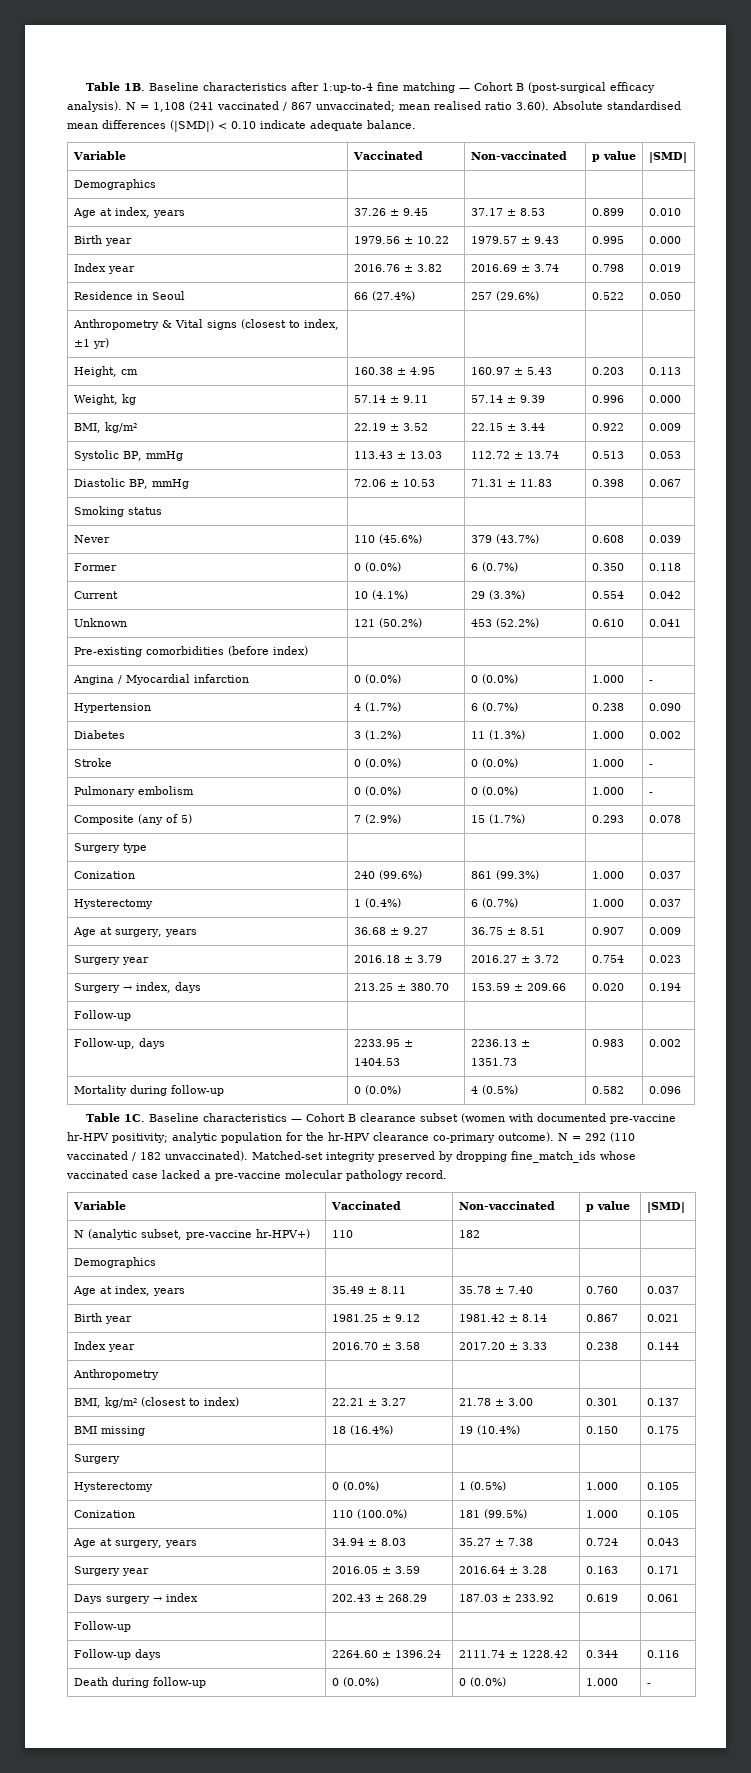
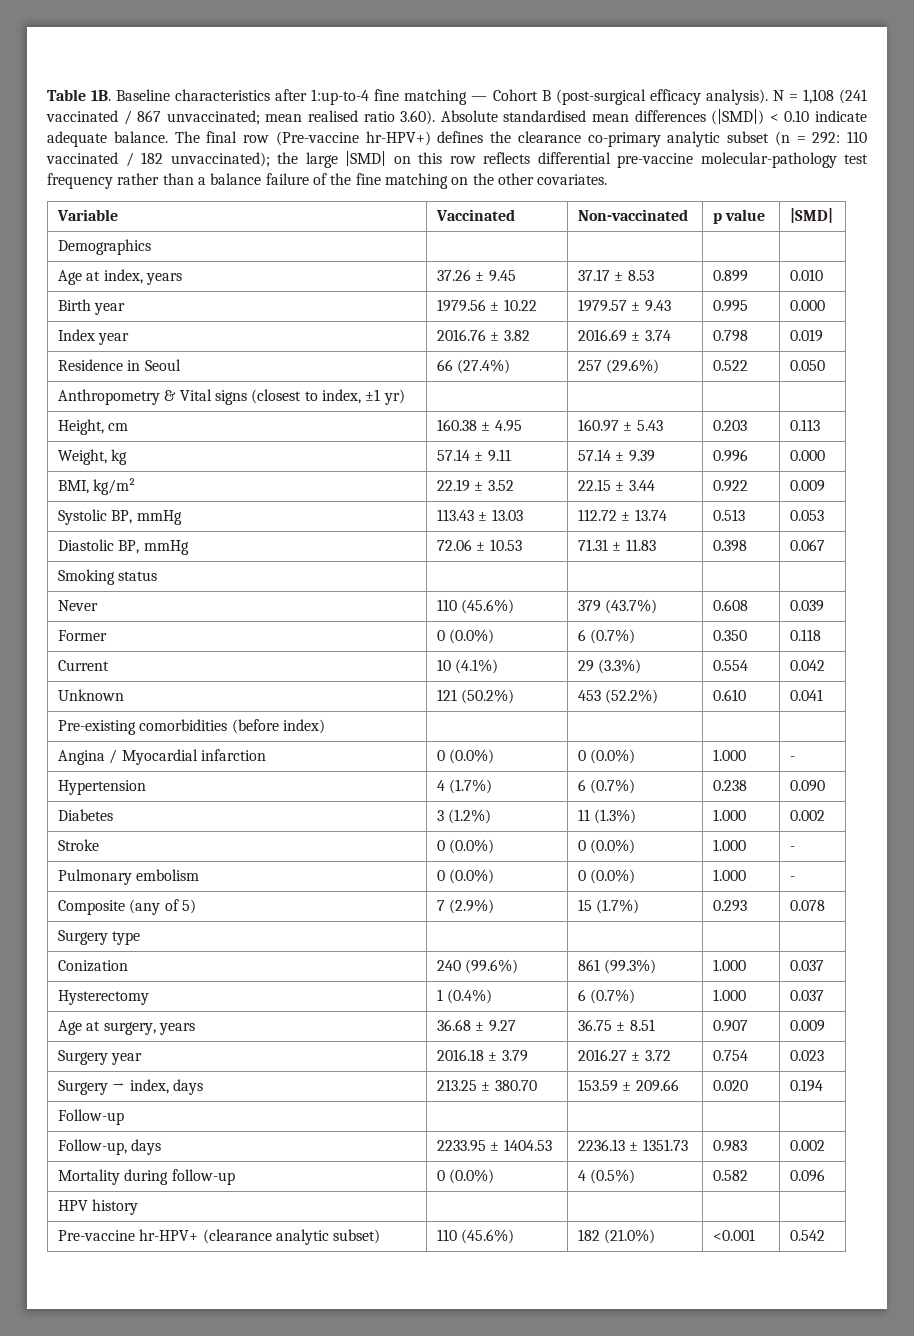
+ The final row (Pre-vaccine hr-HPV+) defines the clearance co-primary analytic subset (n = 292: 110 vaccinated / 182 unvaccinated); the large |SMD| on this row reflects differential pre-vaccine molecular-pathology test frequency rather than a balance failure of the fine matching on the other covariates.
- Table 1C. Baseline characteristics — Cohort B clearance subset (women with documented pre-vaccine hr-HPV positivity; analytic population for the hr-HPV clearance co-primary outcome). N = 292 (110 vaccinated / 182 unvaccinated). Matched-set integrity preserved by dropping fine_match_ids whose vaccinated case lacked a pre-vaccine molecular pathology record.
- Variable | Vaccinated | Non-vaccinated | p value | |SMD|
- N (analytic subset, pre-vaccine hr-HPV+) | 110 | 182 | |
- Demographics | | | |
- Age at index, years | 35.49 ± 8.11 | 35.78 ± 7.40 | 0.760 | 0.037
- Birth year | 1981.25 ± 9.12 | 1981.42 ± 8.14 | 0.867 | 0.021
- Index year | 2016.70 ± 3.58 | 2017.20 ± 3.33 | 0.238 | 0.144
- Anthropometry | | | |
- BMI, kg/m² (closest to index) | 22.21 ± 3.27 | 21.78 ± 3.00 | 0.301 | 0.137
- BMI missing | 18 (16.4%) | 19 (10.4%) | 0.150 | 0.175
- Surgery | | | |
- Hysterectomy | 0 (0.0%) | 1 (0.5%) | 1.000 | 0.105
- Conization | 110 (100.0%) | 181 (99.5%) | 1.000 | 0.105
- Age at surgery, years | 34.94 ± 8.03 | 35.27 ± 7.38 | 0.724 | 0.043
- Surgery year | 2016.05 ± 3.59 | 2016.64 ± 3.28 | 0.163 | 0.171
- Days surgery → index | 202.43 ± 268.29 | 187.03 ± 233.92 | 0.619 | 0.061
- Follow-up | | | |
- Follow-up days | 2264.60 ± 1396.24 | 2111.74 ± 1228.42 | 0.344 | 0.116
- Death during follow-up | 0 (0.0%) | 0 (0.0%) | 1.000 | -
+ HPV history | | | |
+ Pre-vaccine hr-HPV+ (clearance analytic subset) | 110 (45.6%) | 182 (21.0%) | <0.001 | 0.542

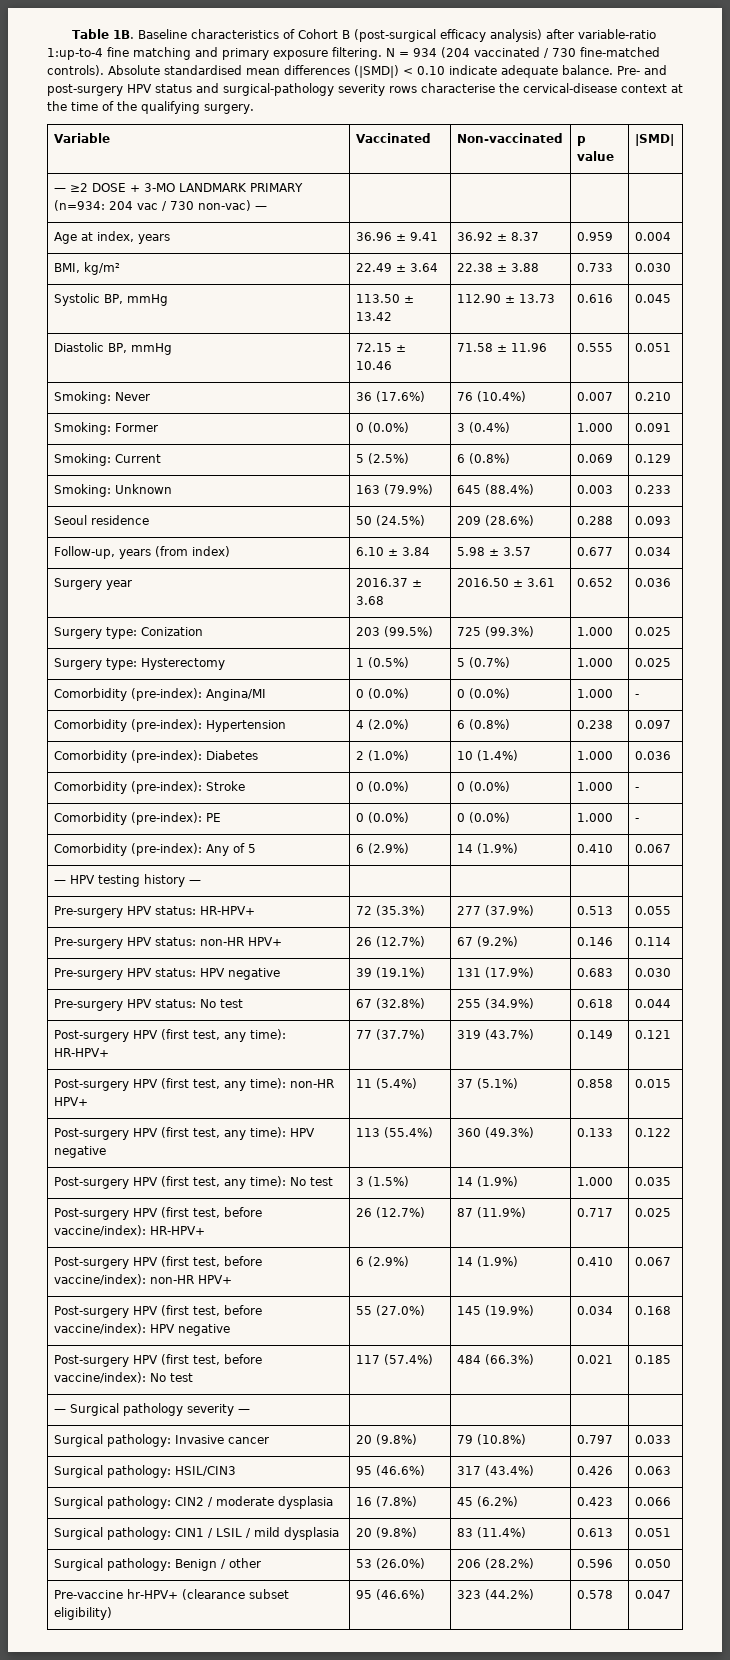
- Baseline characteristics after 1:up-to-4 fine matching — Cohort B (post-surgical efficacy analysis). N = 1,108 (241 vaccinated / 867 unvaccinated; mean realised ratio 3.60). Absolute standardised mean differences (|SMD|) < 0.10 indicate adequate balance.
+ Baseline characteristics of Cohort B (post-surgical efficacy analysis) after variable-ratio 1:up-to-4 fine matching and primary exposure filtering. N = 934 (204 vaccinated / 730 fine-matched controls). Absolute standardised mean differences (|SMD|) < 0.10 indicate adequate balance.
- The final row (Pre-vaccine hr-HPV+) defines the clearance co-primary analytic subset (n = 292: 110 vaccinated / 182 unvaccinated); the large |SMD| on this row reflects differential pre-vaccine molecular-pathology test frequency rather than a balance failure of the fine matching on the other covariates.
+ Pre- and post-surgery HPV status and surgical-pathology severity rows characterise the cervical-disease context at the time of the qualifying surgery.
- Demographics | | | |
- Age at index, years | 37.26 ± 9.45 | 37.17 ± 8.53 | 0.899 | 0.010
- Birth year | 1979.56 ± 10.22 | 1979.57 ± 9.43 | 0.995 | 0.000
- Index year | 2016.76 ± 3.82 | 2016.69 ± 3.74 | 0.798 | 0.019
- Residence in Seoul | 66 (27.4%) | 257 (29.6%) | 0.522 | 0.050
- Anthropometry & Vital signs (closest to index, ±1 yr) | | | |
- Height, cm | 160.38 ± 4.95 | 160.97 ± 5.43 | 0.203 | 0.113
- Weight, kg | 57.14 ± 9.11 | 57.14 ± 9.39 | 0.996 | 0.000
- BMI, kg/m² | 22.19 ± 3.52 | 22.15 ± 3.44 | 0.922 | 0.009
- Systolic BP, mmHg | 113.43 ± 13.03 | 112.72 ± 13.74 | 0.513 | 0.053
- Diastolic BP, mmHg | 72.06 ± 10.53 | 71.31 ± 11.83 | 0.398 | 0.067
- Smoking status | | | |
- Never | 110 (45.6%) | 379 (43.7%) | 0.608 | 0.039
- Former | 0 (0.0%) | 6 (0.7%) | 0.350 | 0.118
- Current | 10 (4.1%) | 29 (3.3%) | 0.554 | 0.042
- Unknown | 121 (50.2%) | 453 (52.2%) | 0.610 | 0.041
- Pre-existing comorbidities (before index) | | | |
- Angina / Myocardial infarction | 0 (0.0%) | 0 (0.0%) | 1.000 | -
- Hypertension | 4 (1.7%) | 6 (0.7%) | 0.238 | 0.090
- Diabetes | 3 (1.2%) | 11 (1.3%) | 1.000 | 0.002
- Stroke | 0 (0.0%) | 0 (0.0%) | 1.000 | -
+ — ≥2 DOSE + 3-MO LANDMARK PRIMARY (n=934: 204 vac / 730 non-vac) — | | | |
+ Age at index, years | 36.96 ± 9.41 | 36.92 ± 8.37 | 0.959 | 0.004
+ BMI, kg/m² | 22.49 ± 3.64 | 22.38 ± 3.88 | 0.733 | 0.030
+ Systolic BP, mmHg | 113.50 ± 13.42 | 112.90 ± 13.73 | 0.616 | 0.045
+ Diastolic BP, mmHg | 72.15 ± 10.46 | 71.58 ± 11.96 | 0.555 | 0.051
+ Smoking: Never | 36 (17.6%) | 76 (10.4%) | 0.007 | 0.210
+ Smoking: Former | 0 (0.0%) | 3 (0.4%) | 1.000 | 0.091
+ Smoking: Current | 5 (2.5%) | 6 (0.8%) | 0.069 | 0.129
+ Smoking: Unknown | 163 (79.9%) | 645 (88.4%) | 0.003 | 0.233
+ Seoul residence | 50 (24.5%) | 209 (28.6%) | 0.288 | 0.093
+ Follow-up, years (from index) | 6.10 ± 3.84 | 5.98 ± 3.57 | 0.677 | 0.034
+ Surgery year | 2016.37 ± 3.68 | 2016.50 ± 3.61 | 0.652 | 0.036
+ Surgery type: Conization | 203 (99.5%) | 725 (99.3%) | 1.000 | 0.025
+ Surgery type: Hysterectomy | 1 (0.5%) | 5 (0.7%) | 1.000 | 0.025
+ Comorbidity (pre-index): Angina/MI | 0 (0.0%) | 0 (0.0%) | 1.000 | -
+ Comorbidity (pre-index): Hypertension | 4 (2.0%) | 6 (0.8%) | 0.238 | 0.097
+ Comorbidity (pre-index): Diabetes | 2 (1.0%) | 10 (1.4%) | 1.000 | 0.036
+ Comorbidity (pre-index): Stroke | 0 (0.0%) | 0 (0.0%) | 1.000 | -
- Pulmonary embolism | 0 (0.0%) | 0 (0.0%) | 1.000 | -
- Composite (any of 5) | 7 (2.9%) | 15 (1.7%) | 0.293 | 0.078
- Surgery type | | | |
- Conization | 240 (99.6%) | 861 (99.3%) | 1.000 | 0.037
- Hysterectomy | 1 (0.4%) | 6 (0.7%) | 1.000 | 0.037
- Age at surgery, years | 36.68 ± 9.27 | 36.75 ± 8.51 | 0.907 | 0.009
- Surgery year | 2016.18 ± 3.79 | 2016.27 ± 3.72 | 0.754 | 0.023
- Surgery → index, days | 213.25 ± 380.70 | 153.59 ± 209.66 | 0.020 | 0.194
- Follow-up | | | |
- Follow-up, days | 2233.95 ± 1404.53 | 2236.13 ± 1351.73 | 0.983 | 0.002
- Mortality during follow-up | 0 (0.0%) | 4 (0.5%) | 0.582 | 0.096
- HPV history | | | |
- Pre-vaccine hr-HPV+ (clearance analytic subset) | 110 (45.6%) | 182 (21.0%) | <0.001 | 0.542
+ Comorbidity (pre-index): PE | 0 (0.0%) | 0 (0.0%) | 1.000 | -
+ Comorbidity (pre-index): Any of 5 | 6 (2.9%) | 14 (1.9%) | 0.410 | 0.067
+ — HPV testing history — | | | |
+ Pre-surgery HPV status: HR-HPV+ | 72 (35.3%) | 277 (37.9%) | 0.513 | 0.055
+ Pre-surgery HPV status: non-HR HPV+ | 26 (12.7%) | 67 (9.2%) | 0.146 | 0.114
+ Pre-surgery HPV status: HPV negative | 39 (19.1%) | 131 (17.9%) | 0.683 | 0.030
+ Pre-surgery HPV status: No test | 67 (32.8%) | 255 (34.9%) | 0.618 | 0.044
+ Post-surgery HPV (first test, any time): HR-HPV+ | 77 (37.7%) | 319 (43.7%) | 0.149 | 0.121
+ Post-surgery HPV (first test, any time): non-HR HPV+ | 11 (5.4%) | 37 (5.1%) | 0.858 | 0.015
+ Post-surgery HPV (first test, any time): HPV negative | 113 (55.4%) | 360 (49.3%) | 0.133 | 0.122
+ Post-surgery HPV (first test, any time): No test | 3 (1.5%) | 14 (1.9%) | 1.000 | 0.035
+ Post-surgery HPV (first test, before vaccine/index): HR-HPV+ | 26 (12.7%) | 87 (11.9%) | 0.717 | 0.025
+ Post-surgery HPV (first test, before vaccine/index): non-HR HPV+ | 6 (2.9%) | 14 (1.9%) | 0.410 | 0.067
+ Post-surgery HPV (first test, before vaccine/index): HPV negative | 55 (27.0%) | 145 (19.9%) | 0.034 | 0.168
+ Post-surgery HPV (first test, before vaccine/index): No test | 117 (57.4%) | 484 (66.3%) | 0.021 | 0.185
+ — Surgical pathology severity — | | | |
+ Surgical pathology: Invasive cancer | 20 (9.8%) | 79 (10.8%) | 0.797 | 0.033
+ Surgical pathology: HSIL/CIN3 | 95 (46.6%) | 317 (43.4%) | 0.426 | 0.063
+ Surgical pathology: CIN2 / moderate dysplasia | 16 (7.8%) | 45 (6.2%) | 0.423 | 0.066
+ Surgical pathology: CIN1 / LSIL / mild dysplasia | 20 (9.8%) | 83 (11.4%) | 0.613 | 0.051
+ Surgical pathology: Benign / other | 53 (26.0%) | 206 (28.2%) | 0.596 | 0.050
+ Pre-vaccine hr-HPV+ (clearance subset eligibility) | 95 (46.6%) | 323 (44.2%) | 0.578 | 0.047

